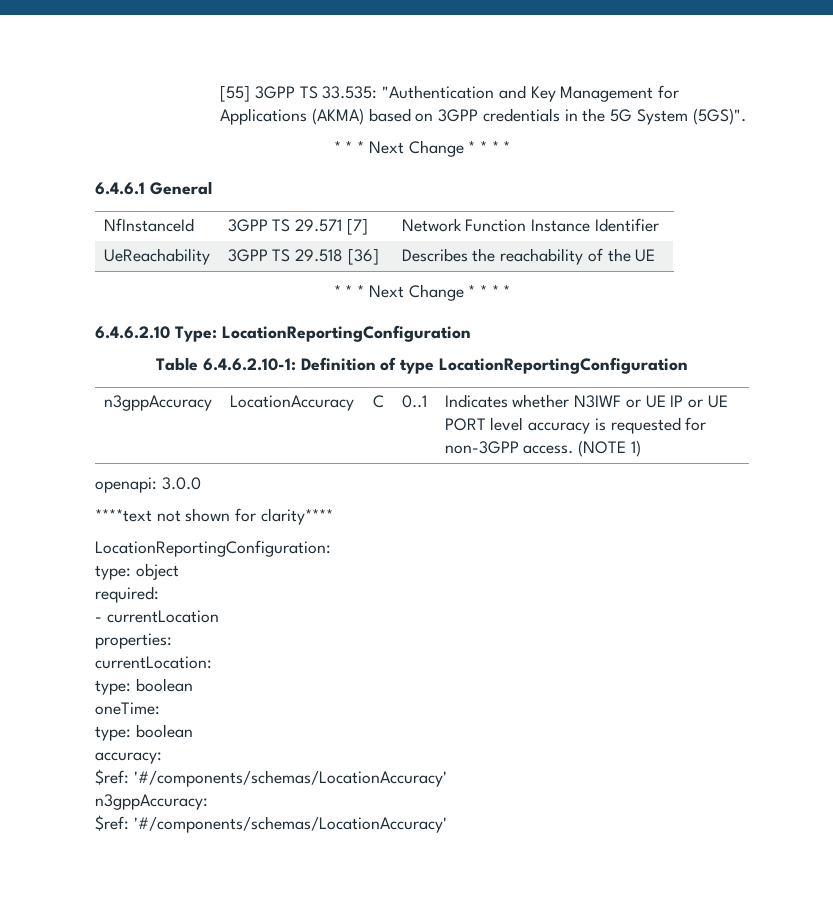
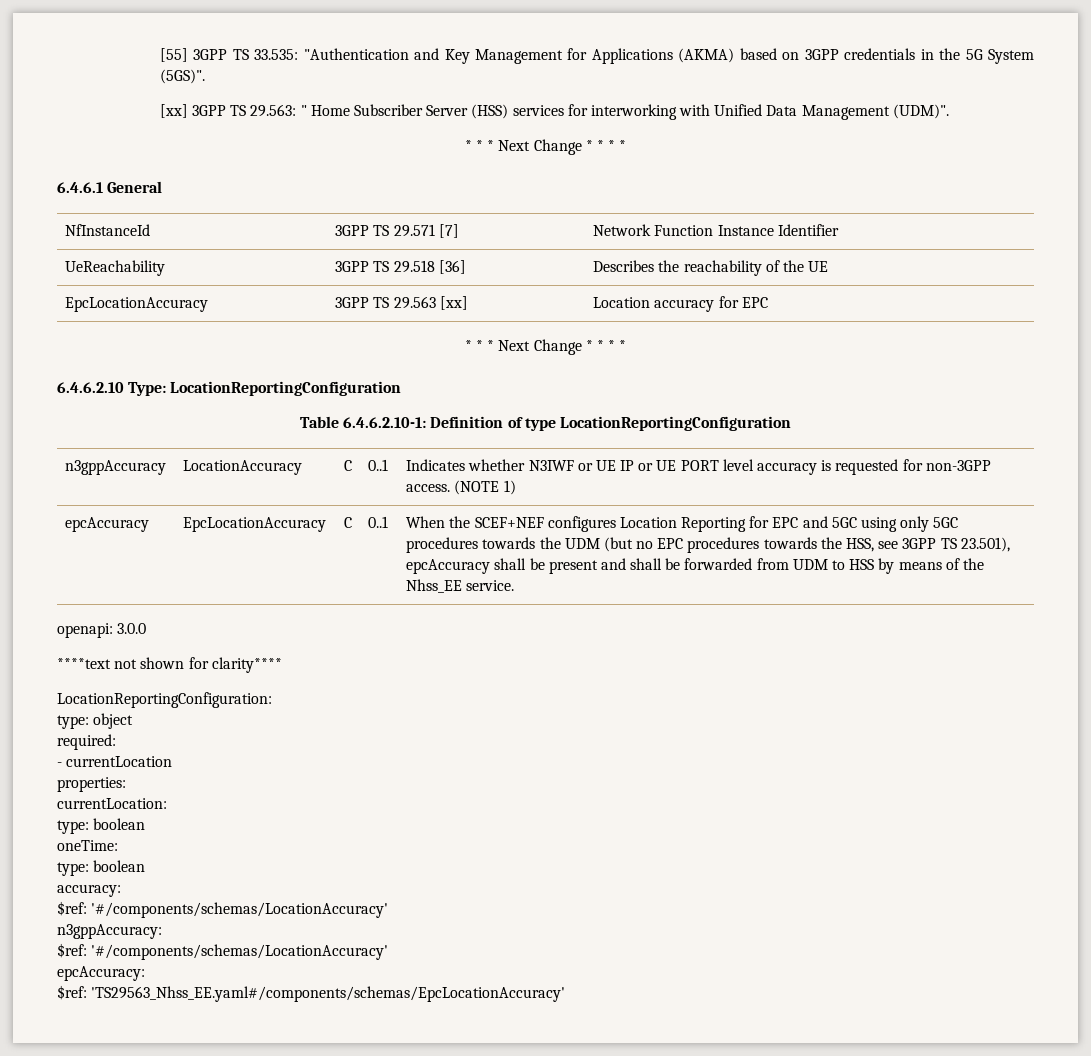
+ [xx] 3GPP TS 29.563: " Home Subscriber Server (HSS) services for interworking with Unified Data Management (UDM)".
+ EpcLocationAccuracy | 3GPP TS 29.563 [xx] | Location accuracy for EPC
+ epcAccuracy | EpcLocationAccuracy | C | 0..1 | When the SCEF+NEF configures Location Reporting for EPC and 5GC using only 5GC procedures towards the UDM (but no EPC procedures towards the HSS, see 3GPP TS 23.501), epcAccuracy shall be present and shall be forwarded from UDM to HSS by means of the Nhss_EE service.
+ epcAccuracy:
+ $ref: 'TS29563_Nhss_EE.yaml#/components/schemas/EpcLocationAccuracy'

